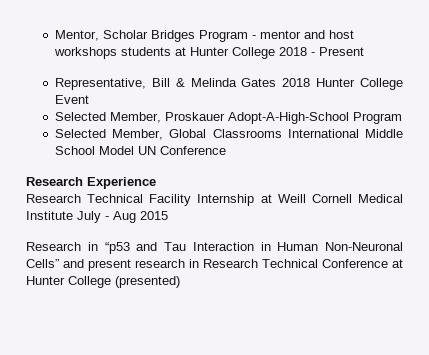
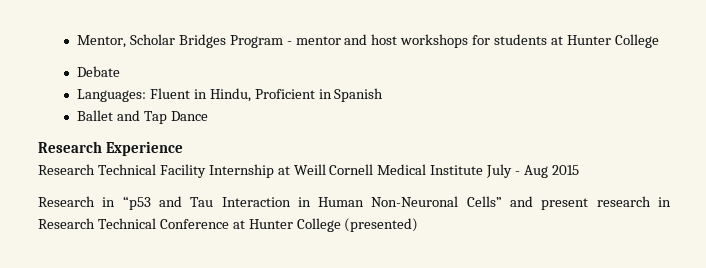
- Mentor, Scholar Bridges Program - mentor and host workshops students at Hunter College 2018 - Present
- Representative, Bill & Melinda Gates 2018 Hunter College Event
- Selected Member, Proskauer Adopt-A-High-School Program
- Selected Member, Global Classrooms International Middle School Model UN Conference
+ Mentor, Scholar Bridges Program - mentor and host workshops for students at Hunter College
+ Debate
+ Languages: Fluent in Hindu, Proficient in Spanish
+ Ballet and Tap Dance

